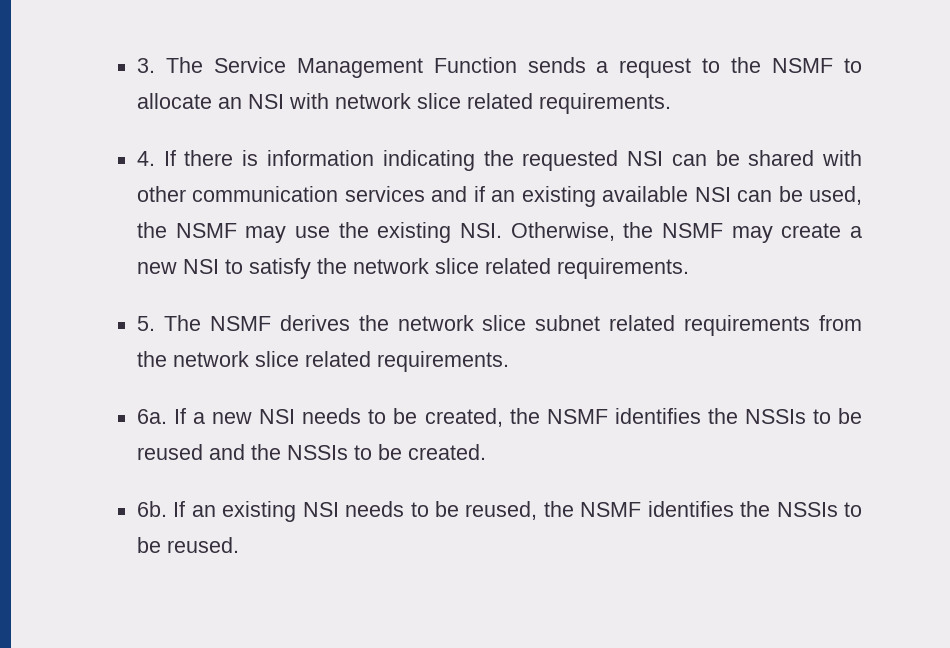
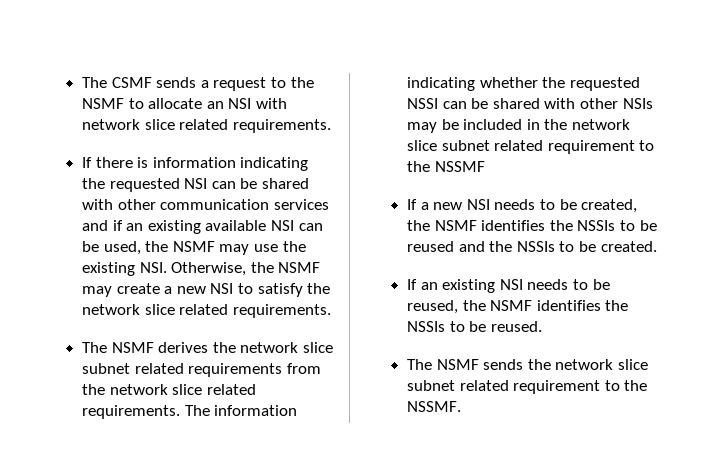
- 3. The Service Management Function sends a request to the NSMF to allocate an NSI with network slice related requirements.
+ The CSMF sends a request to the NSMF to allocate an NSI with network slice related requirements.
- 4. If there is information indicating the requested NSI can be shared with other communication services and if an existing available NSI can be used, the NSMF may use the existing NSI. Otherwise, the NSMF may create a new NSI to satisfy the network slice related requirements.
+ If there is information indicating the requested NSI can be shared with other communication services and if an existing available NSI can be used, the NSMF may use the existing NSI. Otherwise, the NSMF may create a new NSI to satisfy the network slice related requirements.
- 5. The NSMF derives the network slice subnet related requirements from the network slice related requirements.
- 6a. If a new NSI needs to be created, the NSMF identifies the NSSIs to be reused and the NSSIs to be created.
+ The NSMF derives the network slice subnet related requirements from the network slice related requirements. The information indicating whether the requested NSSI can be shared with other NSIs may be included in the network slice subnet related requirement to the NSSMF
+ If a new NSI needs to be created, the NSMF identifies the NSSIs to be reused and the NSSIs to be created.
- 6b.
+ The NSMF sends the network slice subnet related requirement to the NSSMF.

